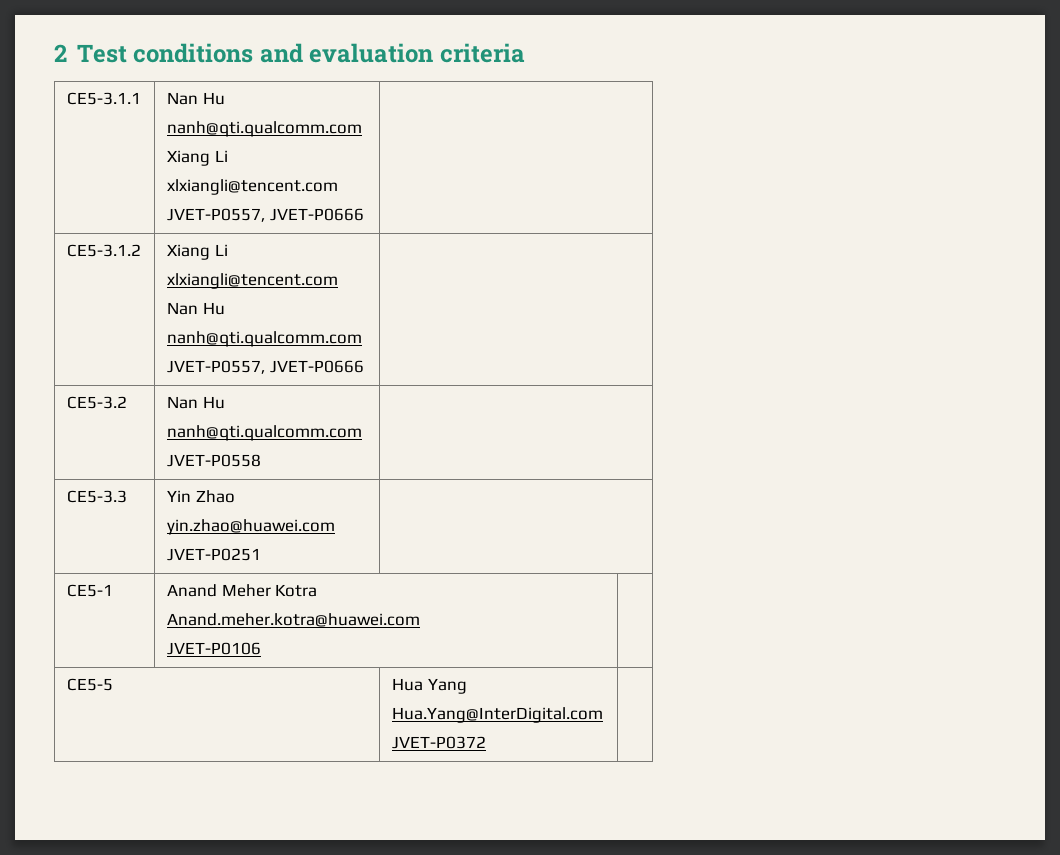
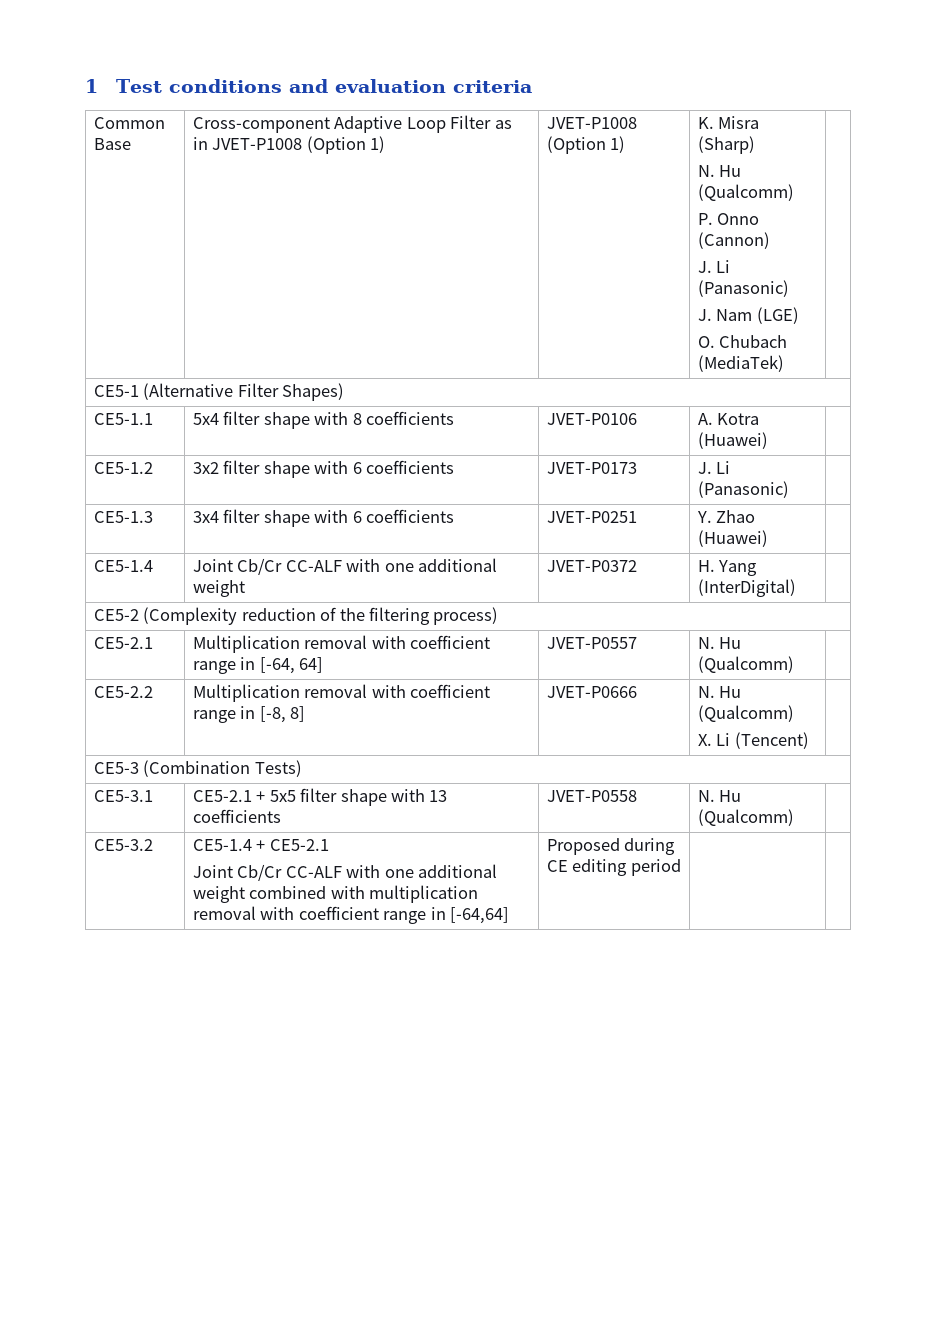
- 2 Test conditions and evaluation criteria
+ 1 Test conditions and evaluation criteria
- CE5-3.1.1 | Nan Hu
- nanh@qti.qualcomm.com
- Xiang Li
- xlxiangli@tencent.com
- JVET-P0557, JVET-P0666 |
- CE5-3.1.2 | Xiang Li
- xlxiangli@tencent.com
- Nan Hu
- nanh@qti.qualcomm.com
- JVET-P0557, JVET-P0666 |
- CE5-3.2 | Nan Hu
- nanh@qti.qualcomm.com
- JVET-P0558 |
- CE5-3.3 | Yin Zhao
- yin.zhao@huawei.com
- JVET-P0251 |
- CE5-1 | Anand Meher Kotra
- Anand.meher.kotra@huawei.com
- JVET-P0106 |
- CE5-5 | Hua Yang
- Hua.Yang@InterDigital.com
- JVET-P0372 |
+ Common Base | Cross-component Adaptive Loop Filter as in JVET-P1008 (Option 1) | JVET-P1008 (Option 1) | K. Misra (Sharp)
+ N. Hu (Qualcomm)
+ P. Onno (Cannon)
+ J. Li (Panasonic)
+ J. Nam (LGE)
+ O. Chubach (MediaTek) |
+ CE5-1 (Alternative Filter Shapes)
+ CE5-1.1 | 5x4 filter shape with 8 coefficients | JVET-P0106 | A. Kotra (Huawei) |
+ CE5-1.2 | 3x2 filter shape with 6 coefficients | JVET-P0173 | J. Li (Panasonic) |
+ CE5-1.3 | 3x4 filter shape with 6 coefficients | JVET-P0251 | Y. Zhao (Huawei) |
+ CE5-1.4 | Joint Cb/Cr CC-ALF with one additional weight | JVET-P0372 | H. Yang (InterDigital) |
+ CE5-2 (Complexity reduction of the filtering process)
+ CE5-2.1 | Multiplication removal with coefficient range in [-64, 64] | JVET-P0557 | N. Hu (Qualcomm) |
+ CE5-2.2 | Multiplication removal with coefficient range in [-8, 8] | JVET-P0666 | N. Hu (Qualcomm)
+ X. Li (Tencent) |
+ CE5-3 (Combination Tests)
+ CE5-3.1 | CE5-2.1 + 5x5 filter shape with 13 coefficients | JVET-P0558 | N. Hu (Qualcomm) |
+ CE5-3.2 | CE5-1.4 + CE5-2.1
+ Joint Cb/Cr CC-ALF with one additional weight combined with multiplication removal with coefficient range in [-64,64] | Proposed during CE editing period | |

